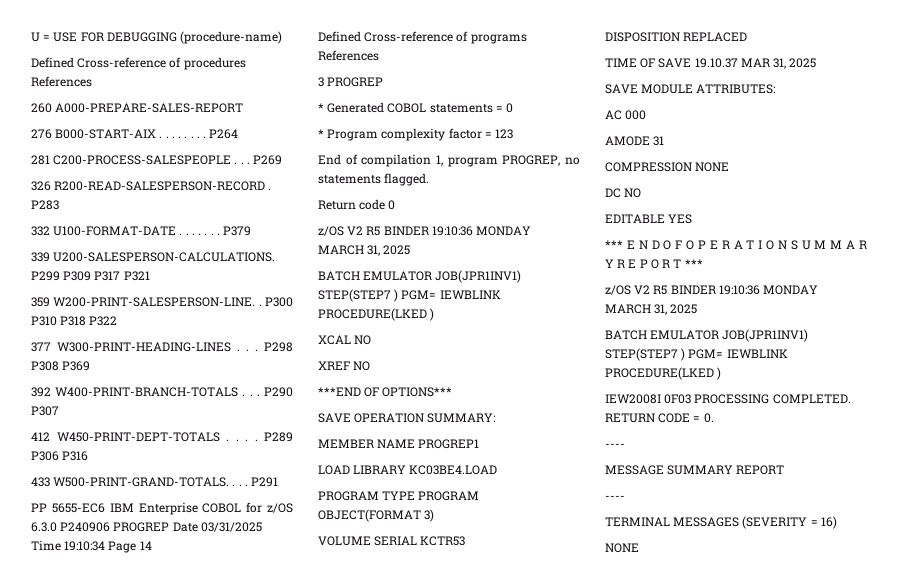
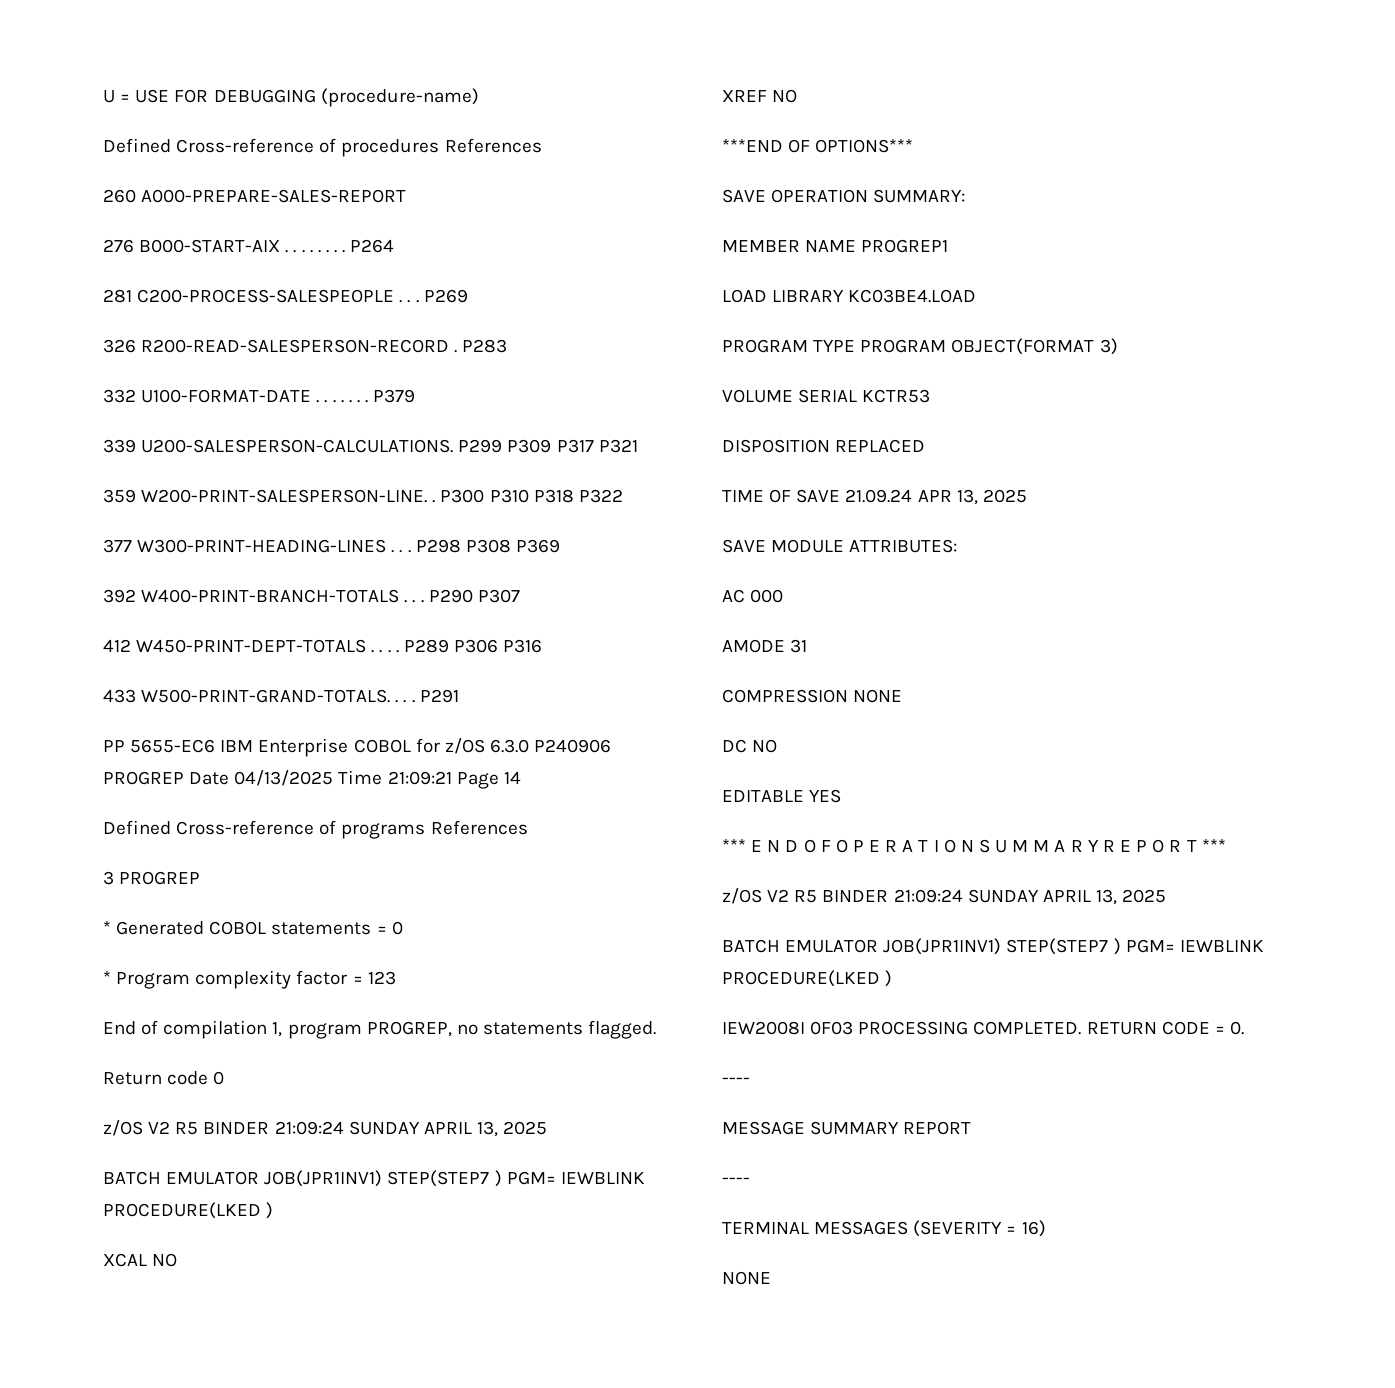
- PP 5655-EC6 IBM Enterprise COBOL for z/OS 6.3.0 P240906 PROGREP Date 03/31/2025 Time 19:10:34 Page 14
+ PP 5655-EC6 IBM Enterprise COBOL for z/OS 6.3.0 P240906 PROGREP Date 04/13/2025 Time 21:09:21 Page 14
  Return code 0
- z/OS V2 R5 BINDER 19:10:36 MONDAY MARCH 31, 2025
+ z/OS V2 R5 BINDER 21:09:24 SUNDAY APRIL 13, 2025
- TIME OF SAVE 19.10.37 MAR 31, 2025
+ TIME OF SAVE 21.09.24 APR 13, 2025
  *** E N D O F O P E R A T I O N S U M M A R Y R E P O R T ***
- z/OS V2 R5 BINDER 19:10:36 MONDAY MARCH 31, 2025
+ z/OS V2 R5 BINDER 21:09:24 SUNDAY APRIL 13, 2025

